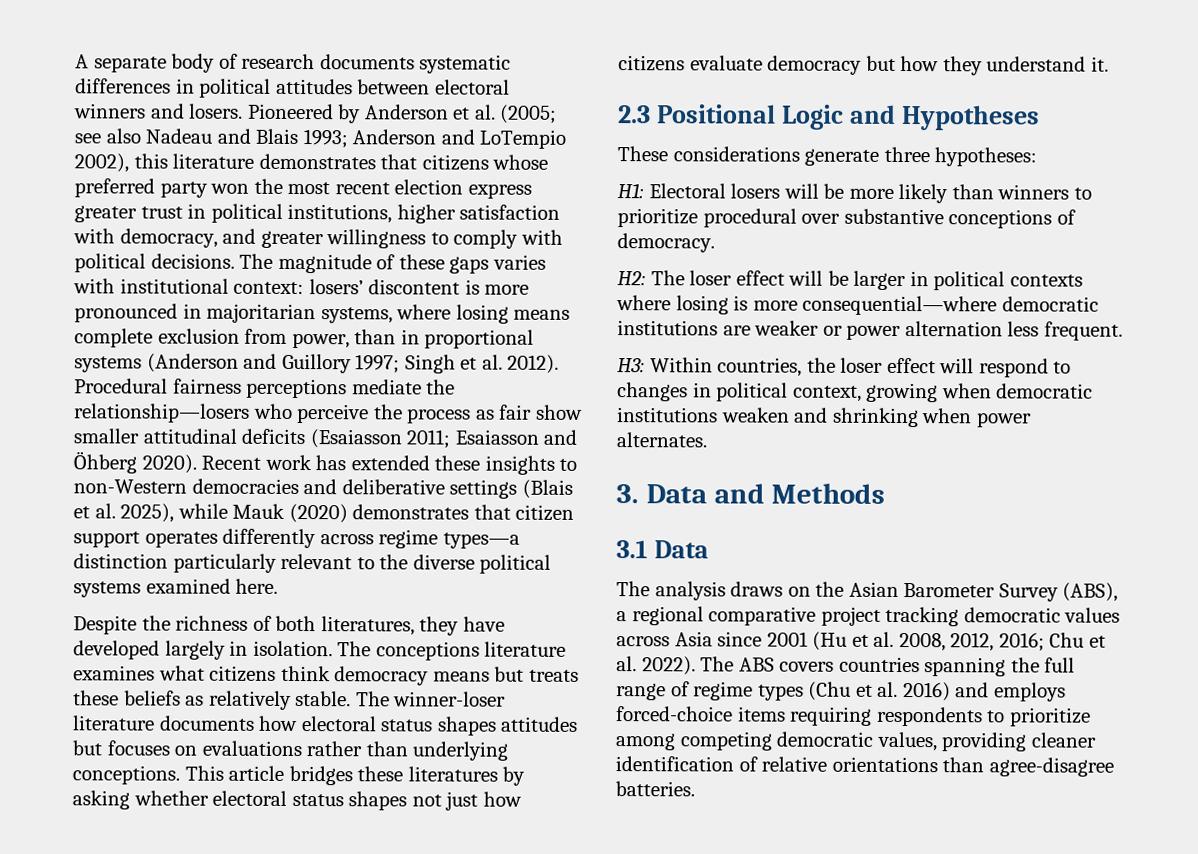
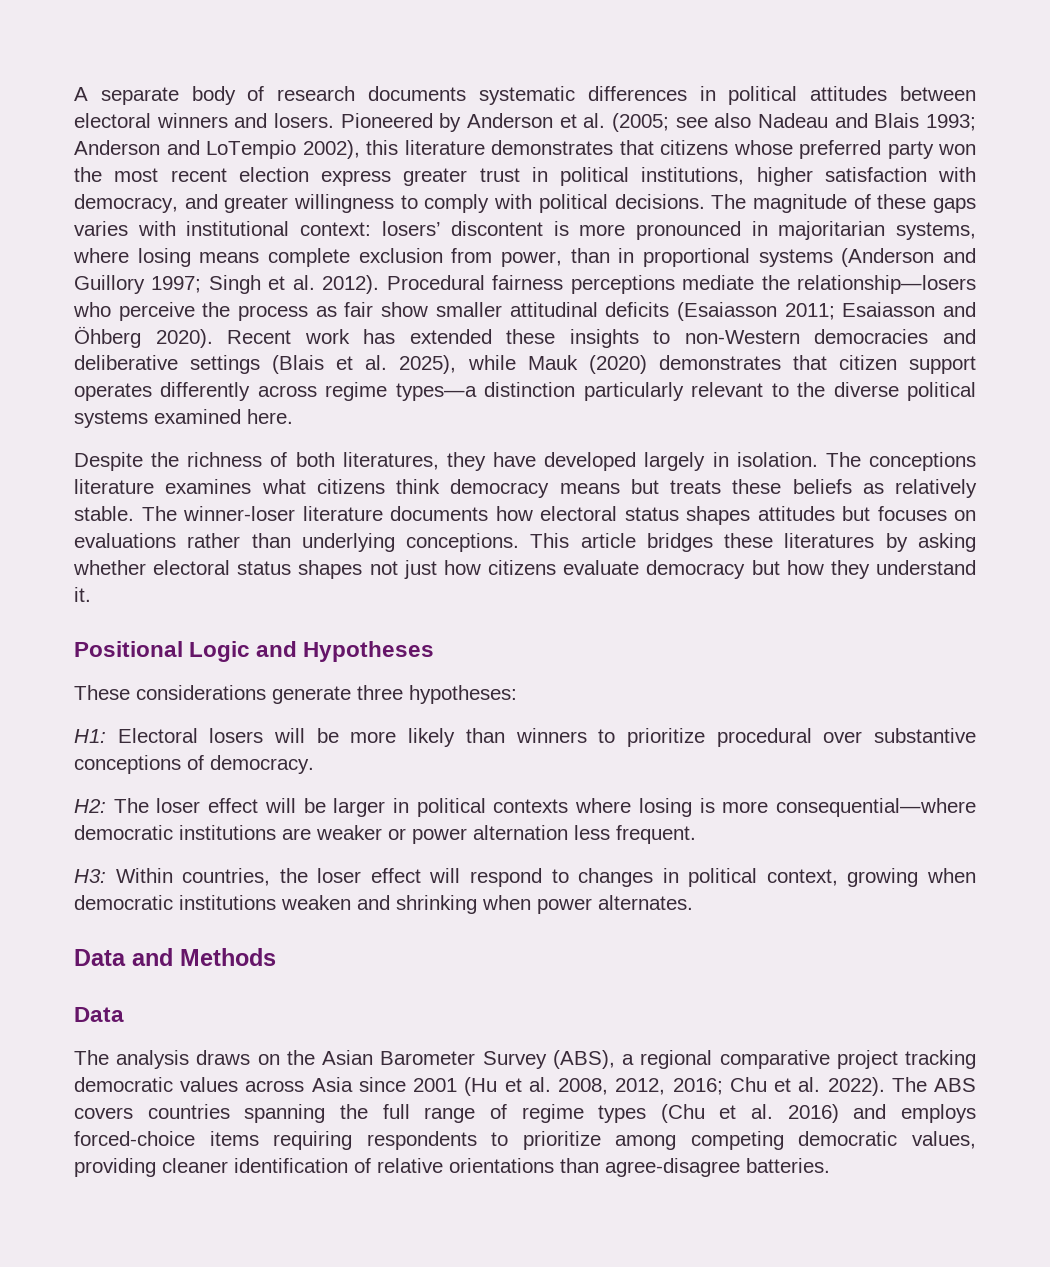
- 2.3 Positional Logic and Hypotheses
+ Positional Logic and Hypotheses
- 3. Data and Methods
- 3.1 Data
+ Data and Methods
+ Data

